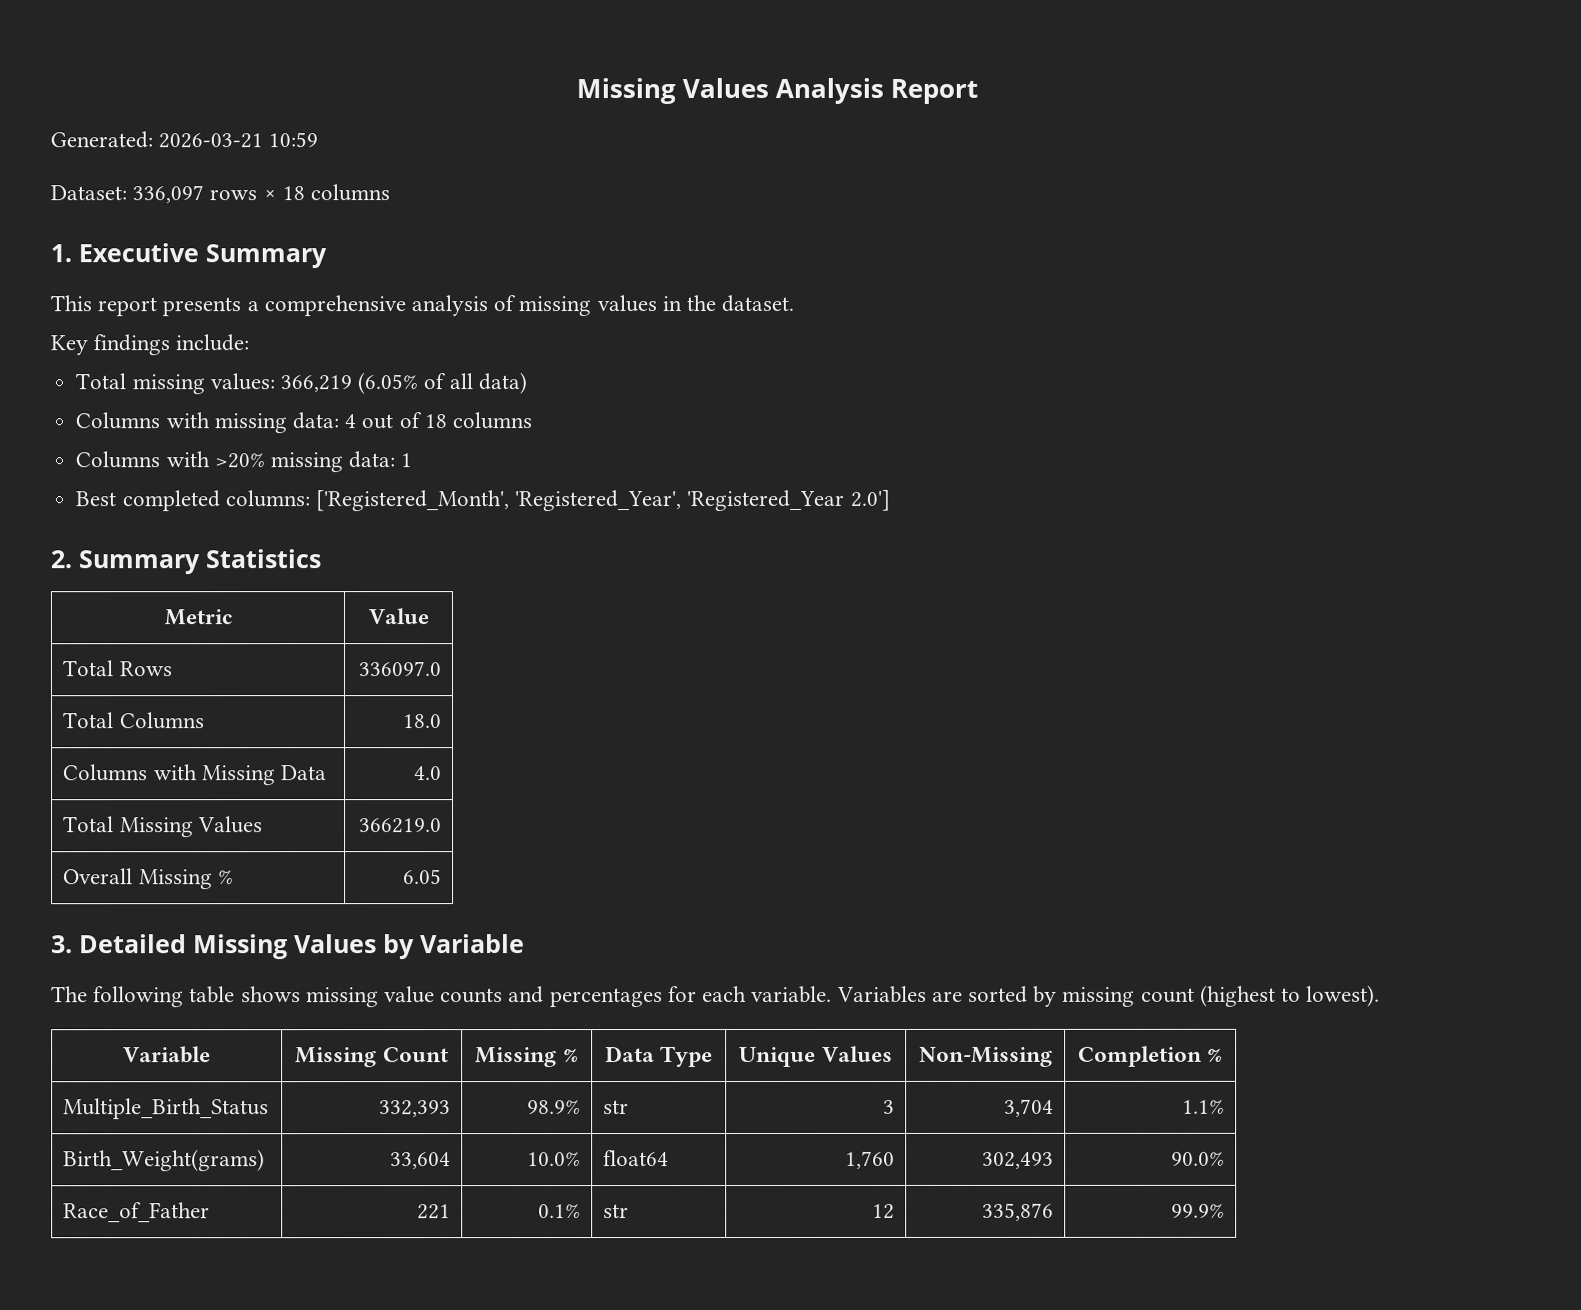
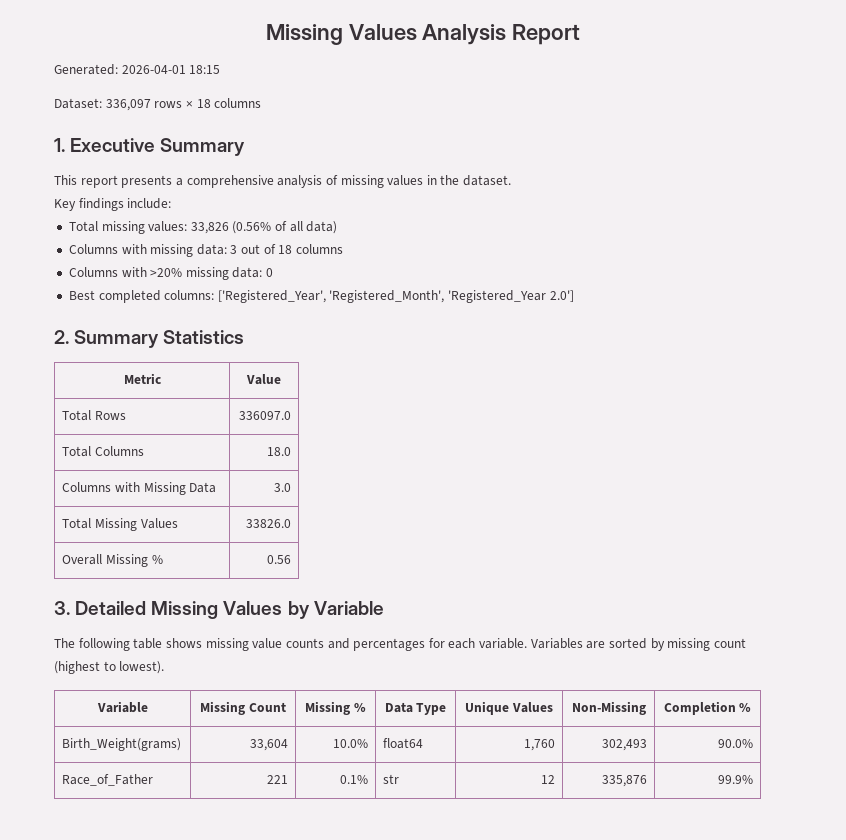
- Generated: 2026-03-21 10:59
+ Generated: 2026-04-01 18:15
- Total missing values: 366,219 (6.05% of all data)
+ Total missing values: 33,826 (0.56% of all data)
- Columns with missing data: 4 out of 18 columns
+ Columns with missing data: 3 out of 18 columns
- Columns with >20% missing data: 1
+ Columns with >20% missing data: 0
- Best completed columns: ['Registered_Month', 'Registered_Year', 'Registered_Year 2.0']
+ Best completed columns: ['Registered_Year', 'Registered_Month', 'Registered_Year 2.0']
- Columns with Missing Data | 4.0
+ Columns with Missing Data | 3.0
- Total Missing Values | 366219.0
+ Total Missing Values | 33826.0
- Overall Missing % | 6.05
+ Overall Missing % | 0.56
- Multiple_Birth_Status | 332,393 | 98.9% | str | 3 | 3,704 | 1.1%

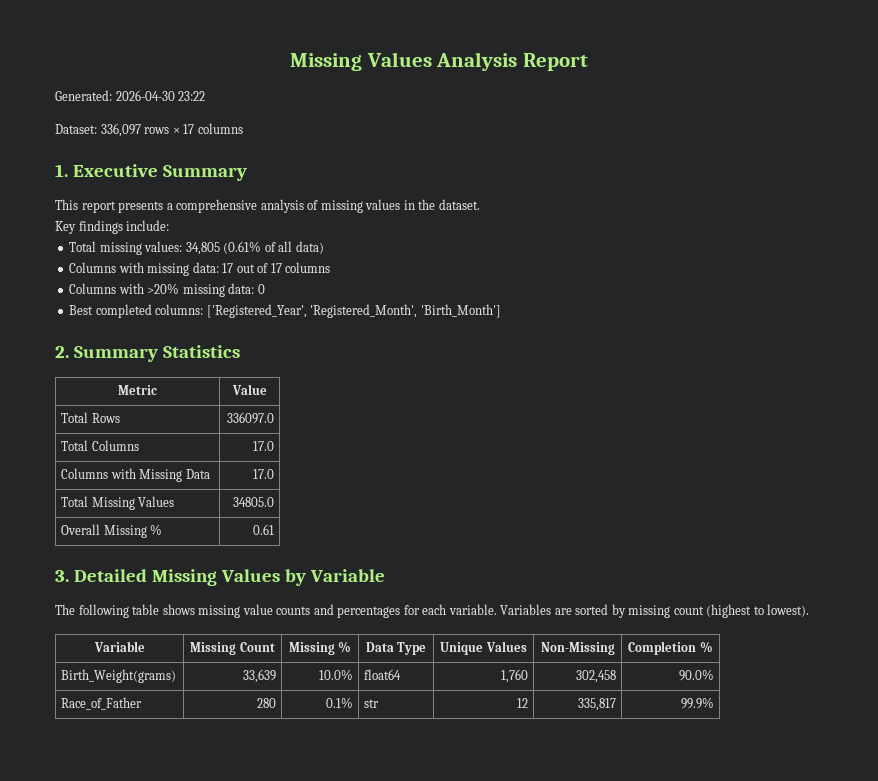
- Generated: 2026-04-01 18:15
+ Generated: 2026-04-30 23:22
- Dataset: 336,097 rows × 18 columns
+ Dataset: 336,097 rows × 17 columns
- Total missing values: 33,826 (0.56% of all data)
+ Total missing values: 34,805 (0.61% of all data)
- Columns with missing data: 3 out of 18 columns
+ Columns with missing data: 17 out of 17 columns
- Best completed columns: ['Registered_Year', 'Registered_Month', 'Registered_Year 2.0']
+ Best completed columns: ['Registered_Year', 'Registered_Month', 'Birth_Month']
- Total Columns | 18.0
+ Total Columns | 17.0
- Columns with Missing Data | 3.0
+ Columns with Missing Data | 17.0
- Total Missing Values | 33826.0
+ Total Missing Values | 34805.0
- Overall Missing % | 0.56
+ Overall Missing % | 0.61
- Birth_Weight(grams) | 33,604 | 10.0% | float64 | 1,760 | 302,493 | 90.0%
+ Birth_Weight(grams) | 33,639 | 10.0% | float64 | 1,760 | 302,458 | 90.0%
- Race_of_Father | 221 | 0.1% | str | 12 | 335,876 | 99.9%
+ Race_of_Father | 280 | 0.1% | str | 12 | 335,817 | 99.9%

